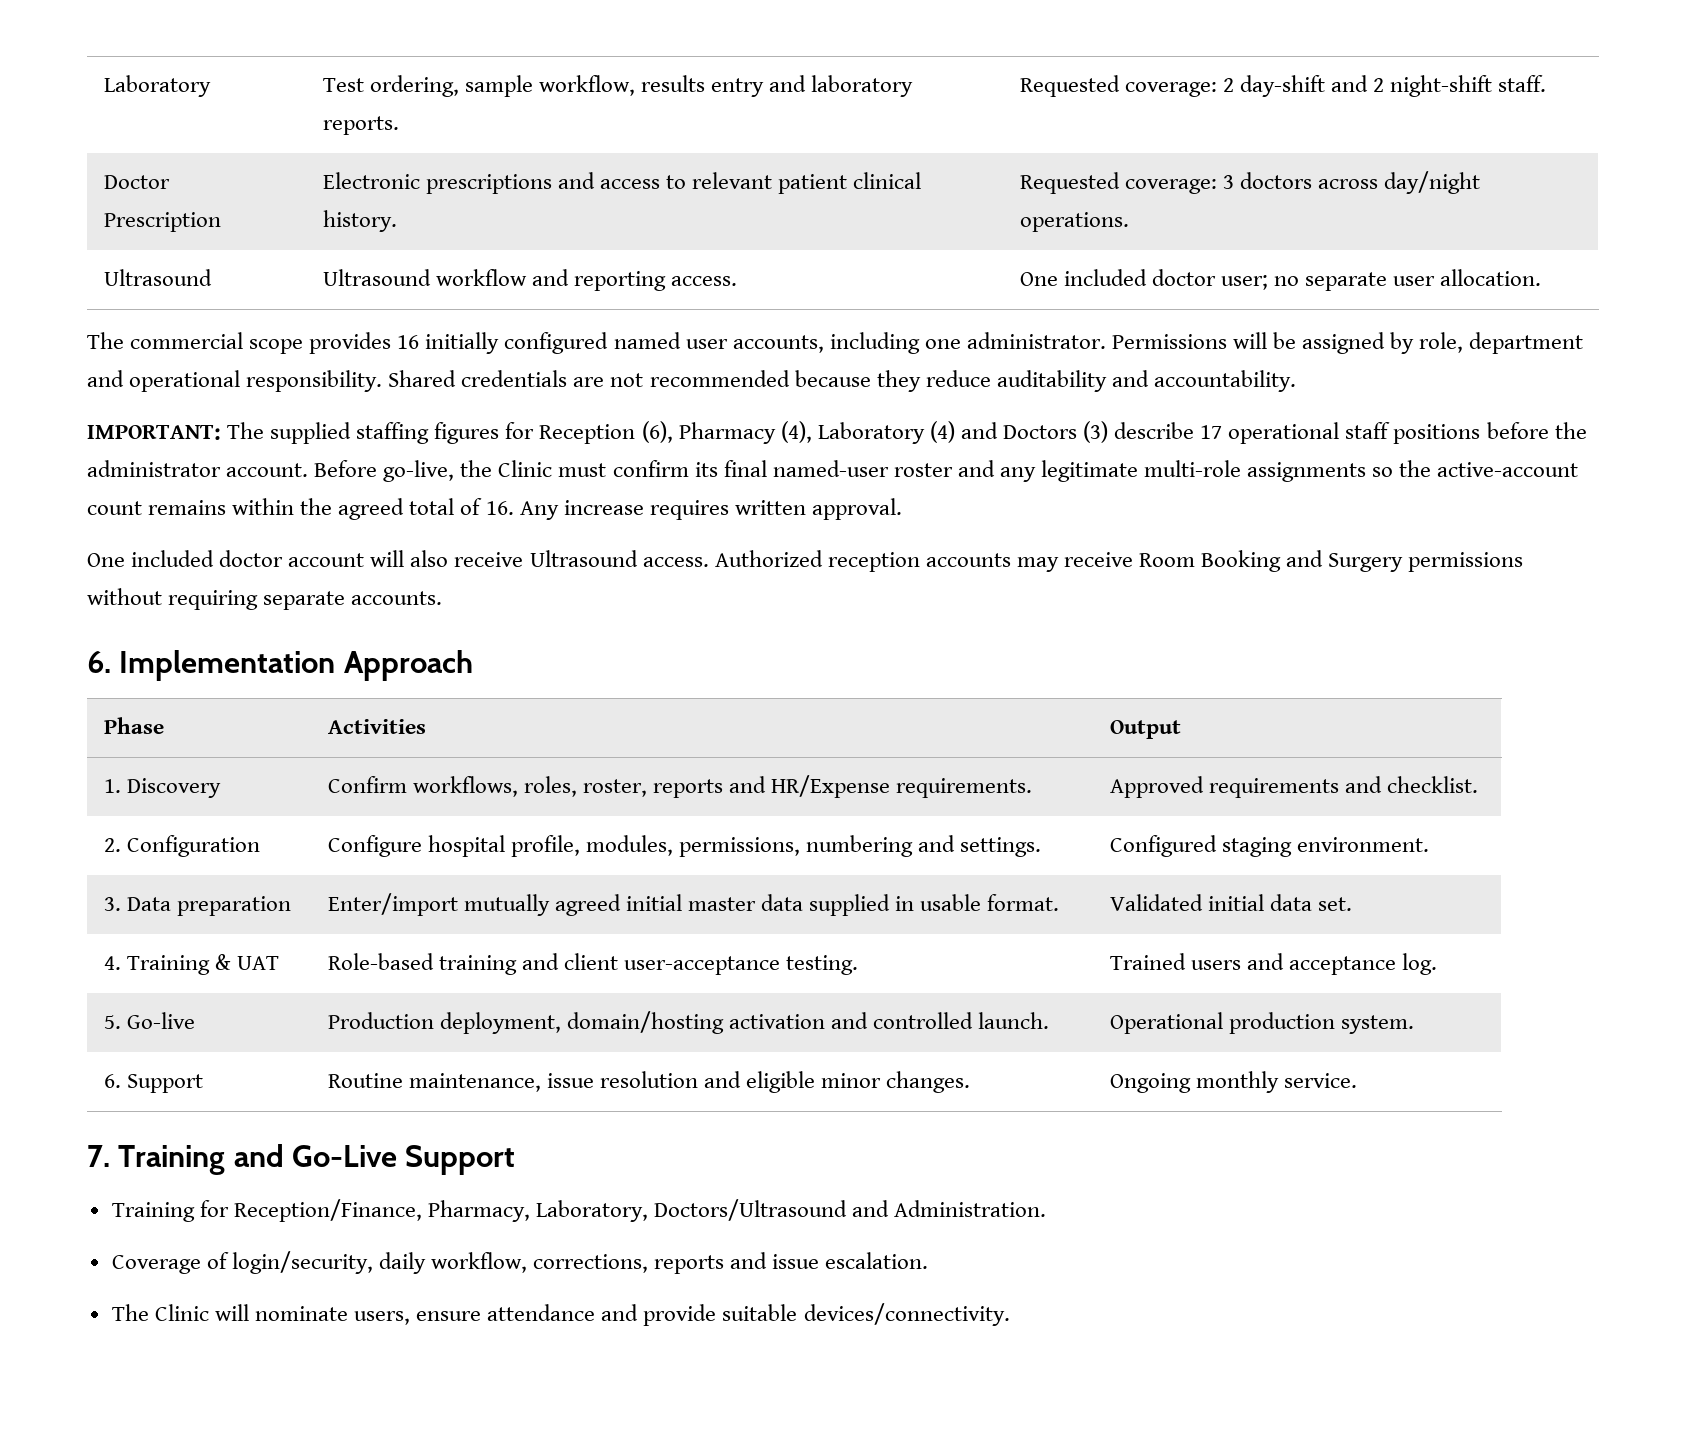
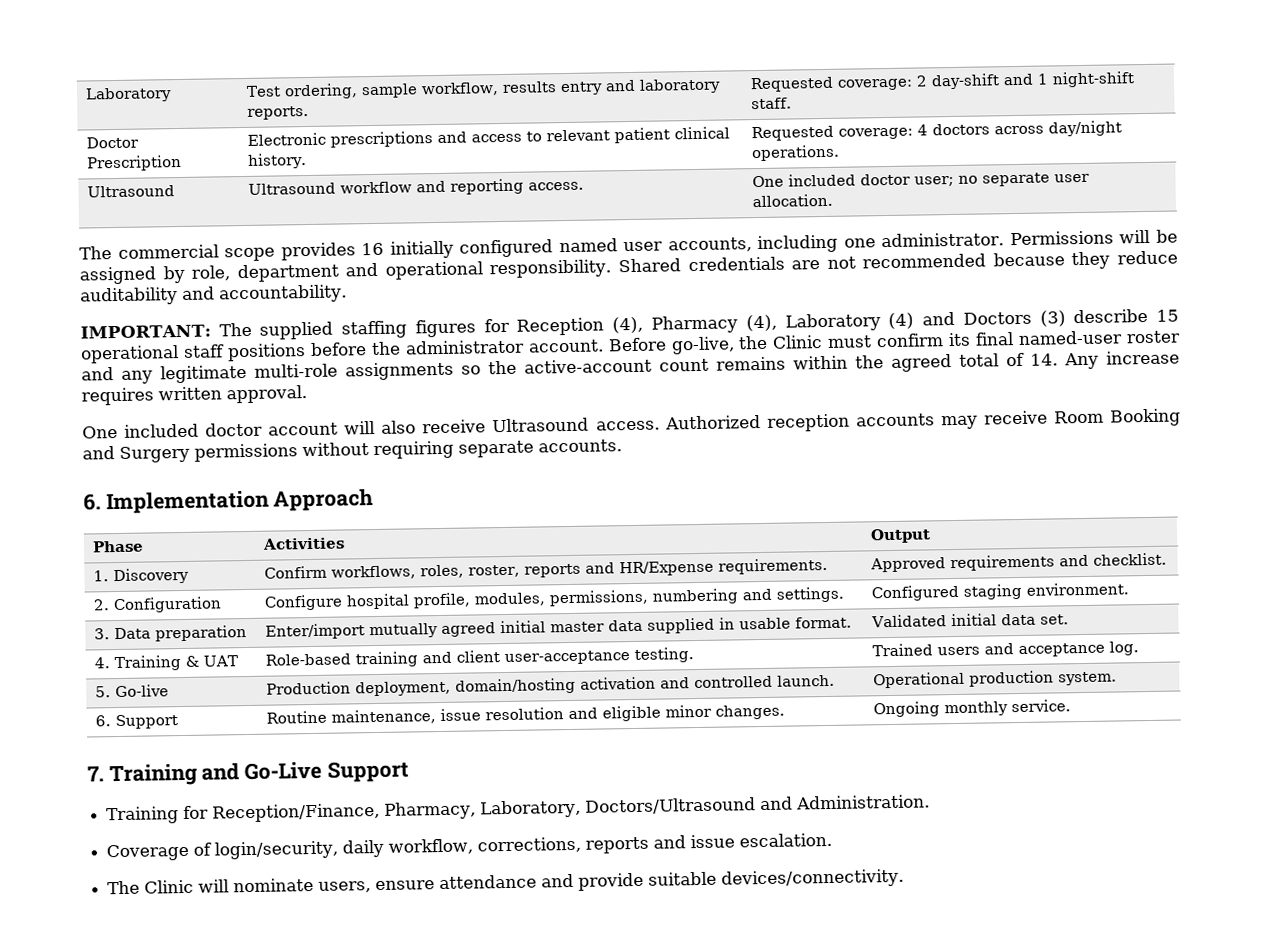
- Laboratory | Test ordering, sample workflow, results entry and laboratory reports. | Requested coverage: 2 day-shift and 2 night-shift staff.
+ Laboratory | Test ordering, sample workflow, results entry and laboratory reports. | Requested coverage: 2 day-shift and 1 night-shift staff.
- Doctor Prescription | Electronic prescriptions and access to relevant patient clinical history. | Requested coverage: 3 doctors across day/night operations.
+ Doctor Prescription | Electronic prescriptions and access to relevant patient clinical history. | Requested coverage: 4 doctors across day/night operations.
- IMPORTANT: The supplied staffing figures for Reception (6), Pharmacy (4), Laboratory (4) and Doctors (3) describe 17 operational staff positions before the administrator account.
+ IMPORTANT: The supplied staffing figures for Reception (4), Pharmacy (4), Laboratory (4) and Doctors (3) describe 15 operational staff positions before the administrator account.
- Before go-live, the Clinic must confirm its final named-user roster and any legitimate multi-role assignments so the active-account count remains within the agreed total of 16. Any increase requires written approval.
+ Before go-live, the Clinic must confirm its final named-user roster and any legitimate multi-role assignments so the active-account count remains within the agreed total of 14. Any increase requires written approval.

